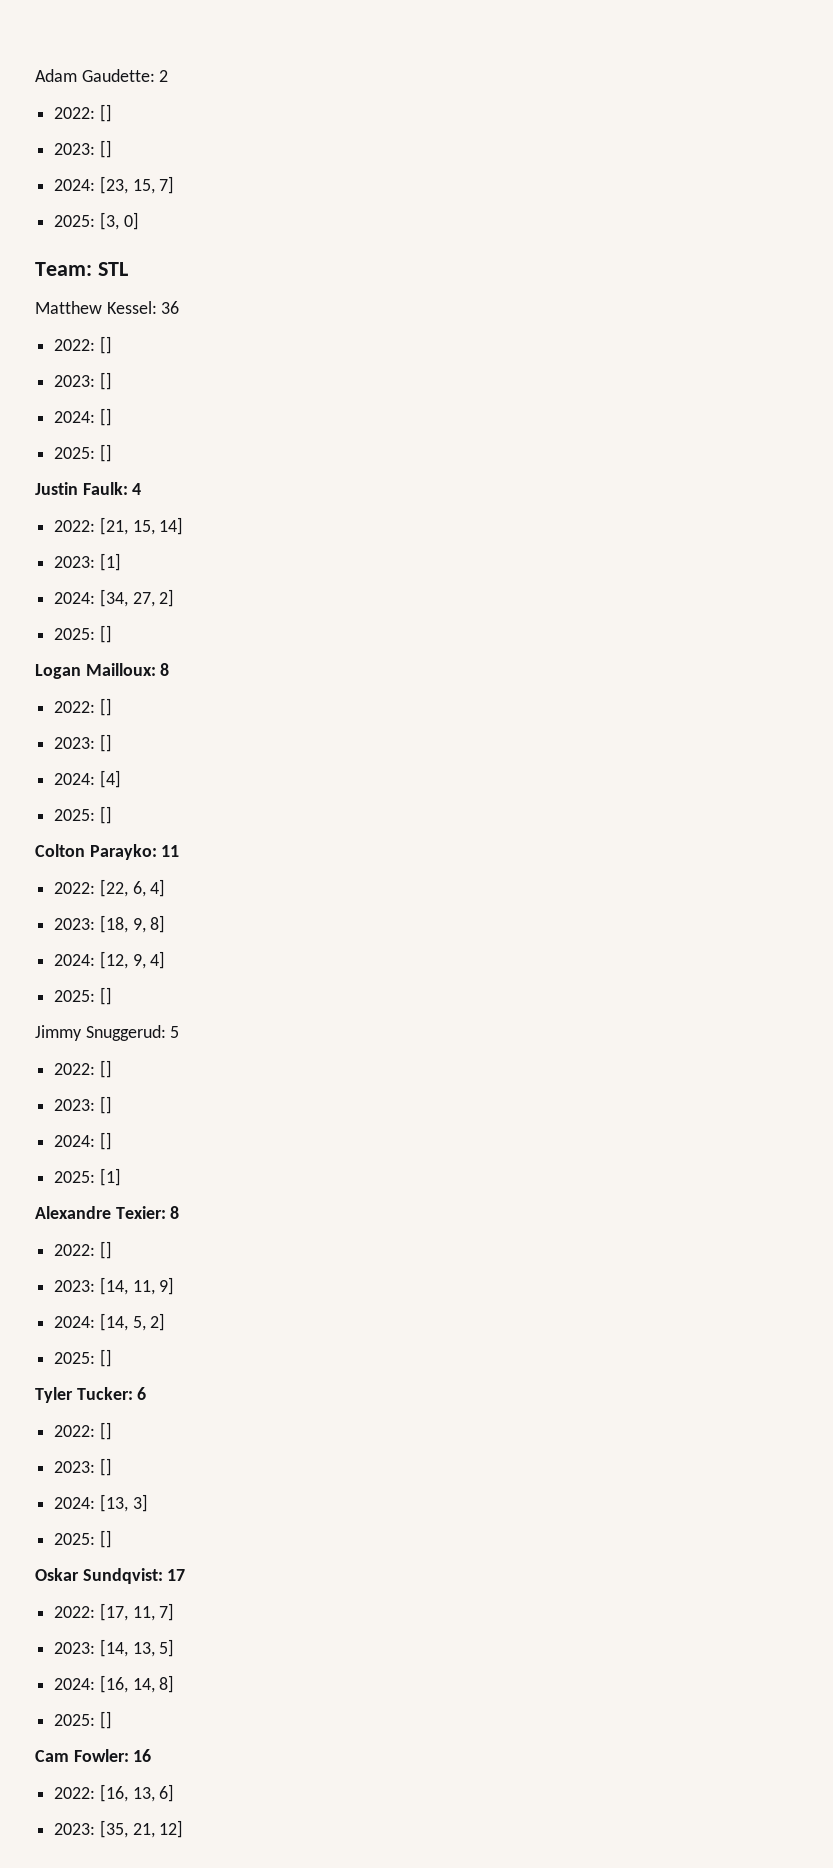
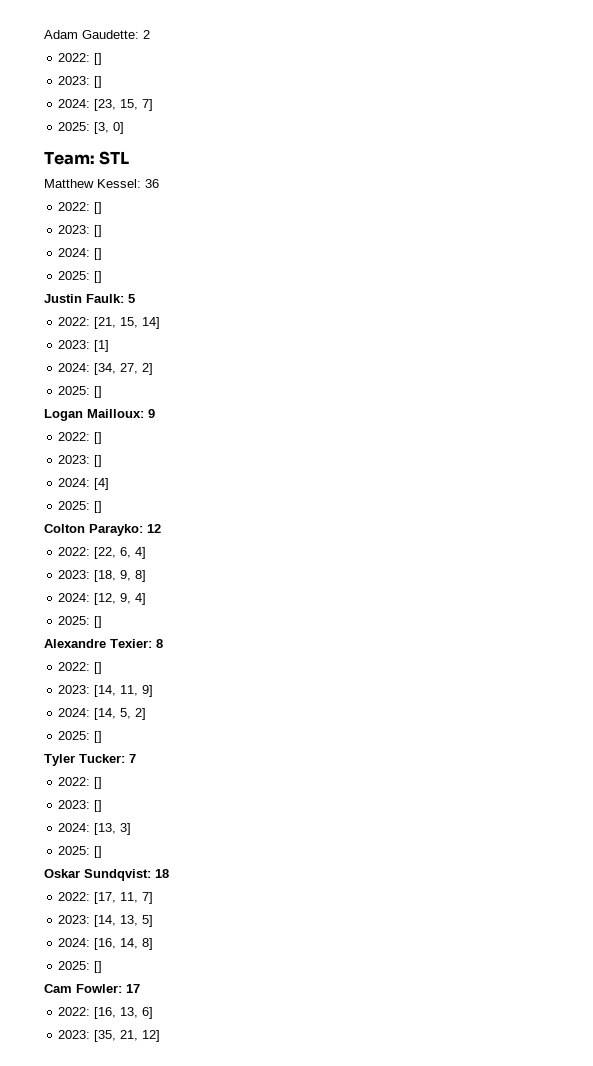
- Justin Faulk: 4
+ Justin Faulk: 5
- Logan Mailloux: 8
+ Logan Mailloux: 9
- Colton Parayko: 11
+ Colton Parayko: 12
- Jimmy Snuggerud: 5
- 2022: []
- 2023: []
- 2024: []
- 2025: [1]
- Tyler Tucker: 6
+ Tyler Tucker: 7
- Oskar Sundqvist: 17
+ Oskar Sundqvist: 18
- Cam Fowler: 16
+ Cam Fowler: 17

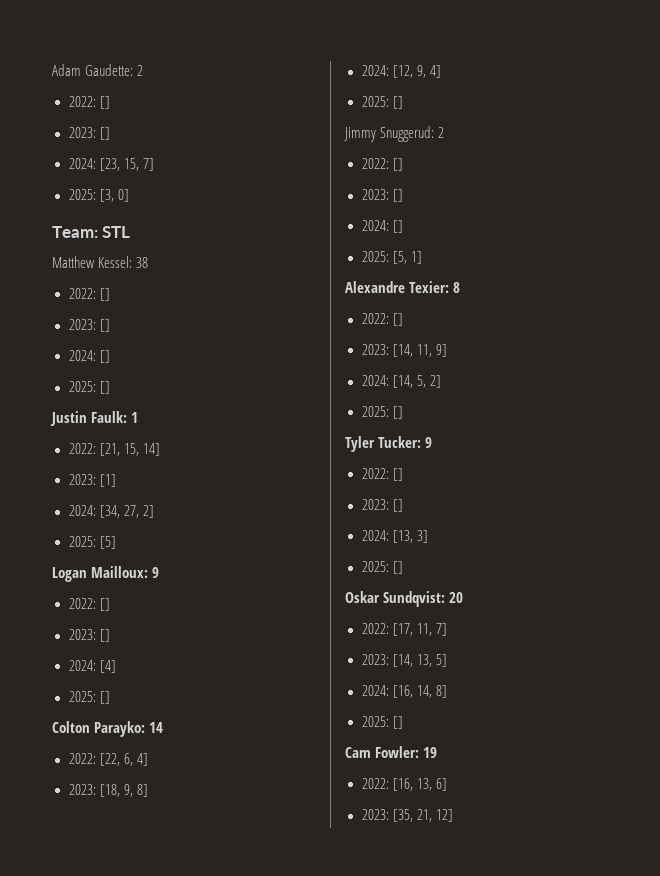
- Matthew Kessel: 36
+ Matthew Kessel: 38
- Justin Faulk: 5
+ Justin Faulk: 1
  2024: [34, 27, 2]
- 2025: []
+ 2025: [5]
- Colton Parayko: 12
+ Colton Parayko: 14
+ Jimmy Snuggerud: 2
+ 2022: []
+ 2023: []
+ 2024: []
+ 2025: [5, 1]
- Tyler Tucker: 7
+ Tyler Tucker: 9
- Oskar Sundqvist: 18
+ Oskar Sundqvist: 20
- Cam Fowler: 17
+ Cam Fowler: 19

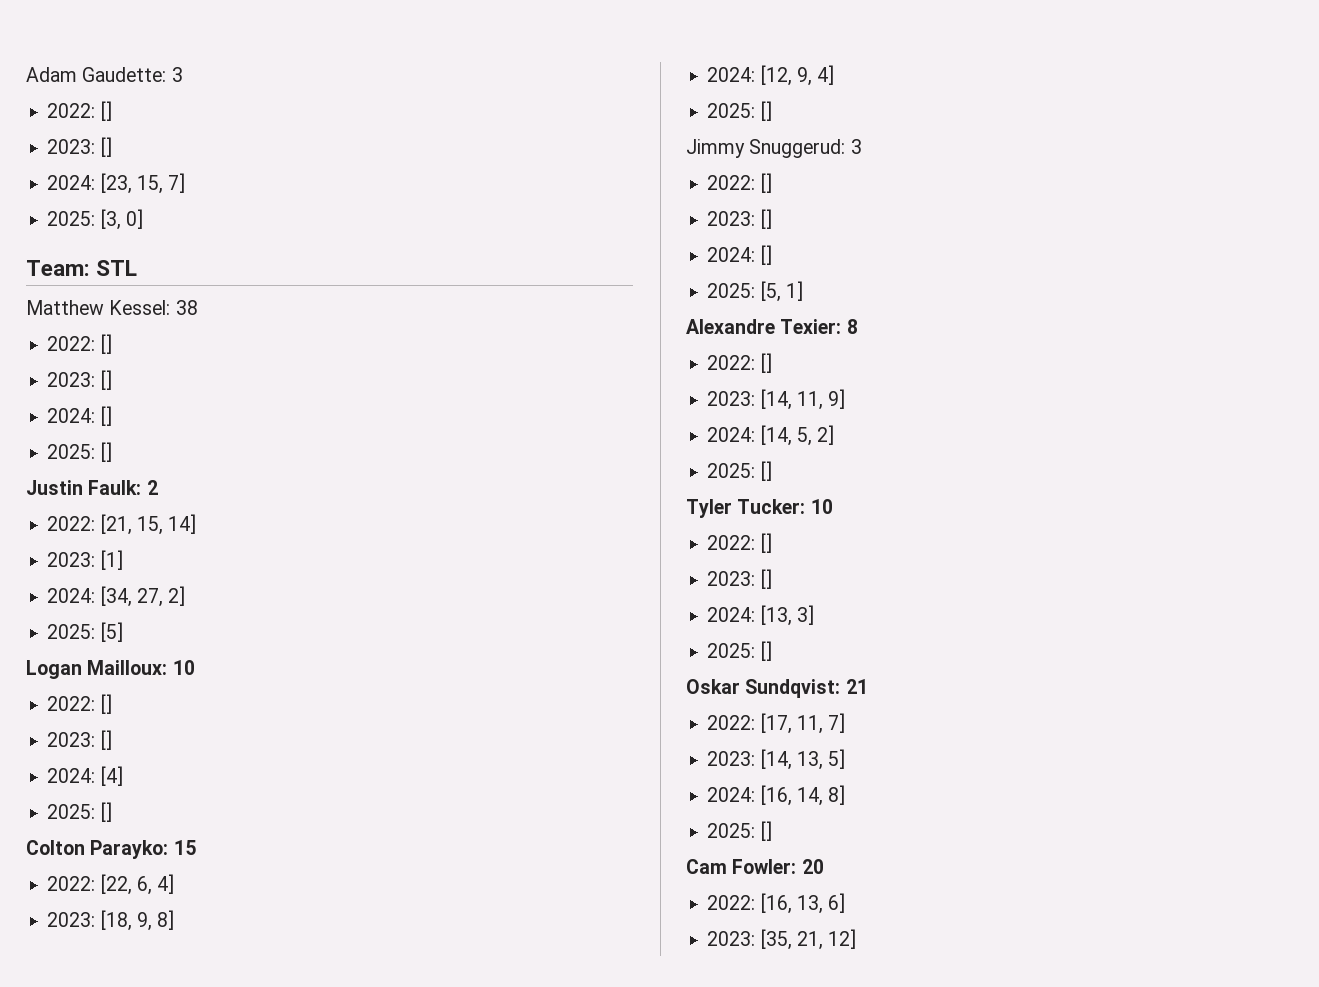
- Adam Gaudette: 2
+ Adam Gaudette: 3
- Justin Faulk: 1
+ Justin Faulk: 2
- Logan Mailloux: 9
+ Logan Mailloux: 10
- Colton Parayko: 14
+ Colton Parayko: 15
- Jimmy Snuggerud: 2
+ Jimmy Snuggerud: 3
- Tyler Tucker: 9
+ Tyler Tucker: 10
- Oskar Sundqvist: 20
+ Oskar Sundqvist: 21
- Cam Fowler: 19
+ Cam Fowler: 20

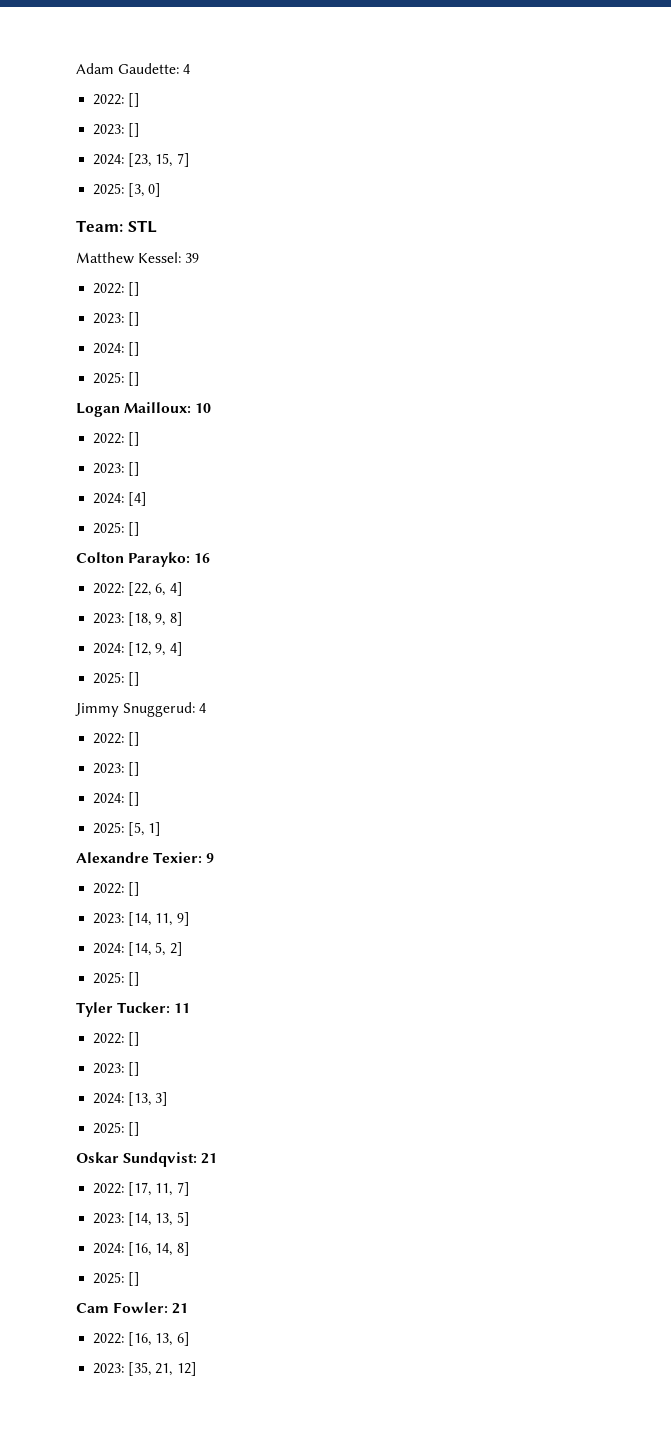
- Adam Gaudette: 3
+ Adam Gaudette: 4
- Matthew Kessel: 38
+ Matthew Kessel: 39
- Justin Faulk: 2
- 2022: [21, 15, 14]
- 2023: [1]
- 2024: [34, 27, 2]
- 2025: [5]
- Colton Parayko: 15
+ Colton Parayko: 16
- Jimmy Snuggerud: 3
+ Jimmy Snuggerud: 4
- Alexandre Texier: 8
+ Alexandre Texier: 9
- Tyler Tucker: 10
+ Tyler Tucker: 11
- Cam Fowler: 20
+ Cam Fowler: 21

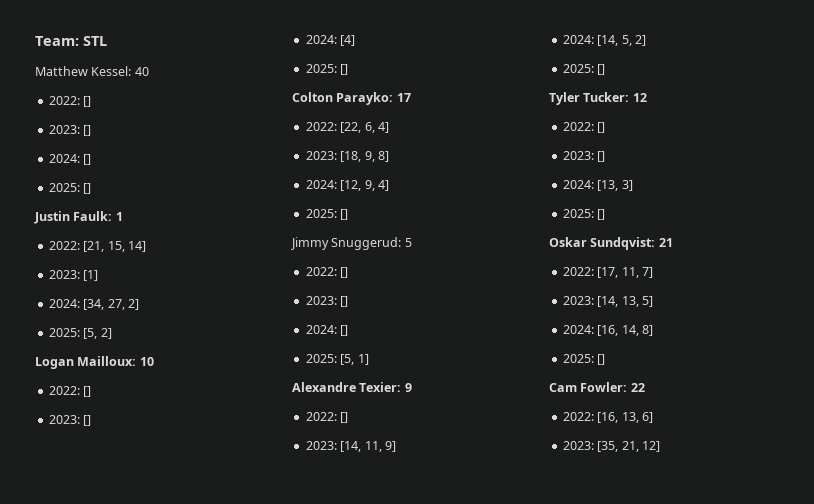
- Adam Gaudette: 4
- 2022: []
- 2023: []
- 2024: [23, 15, 7]
- 2025: [3, 0]
- Matthew Kessel: 39
+ Matthew Kessel: 40
+ Justin Faulk: 1
+ 2022: [21, 15, 14]
+ 2023: [1]
+ 2024: [34, 27, 2]
+ 2025: [5, 2]
- Colton Parayko: 16
+ Colton Parayko: 17
- Jimmy Snuggerud: 4
+ Jimmy Snuggerud: 5
- Tyler Tucker: 11
+ Tyler Tucker: 12
- Cam Fowler: 21
+ Cam Fowler: 22

